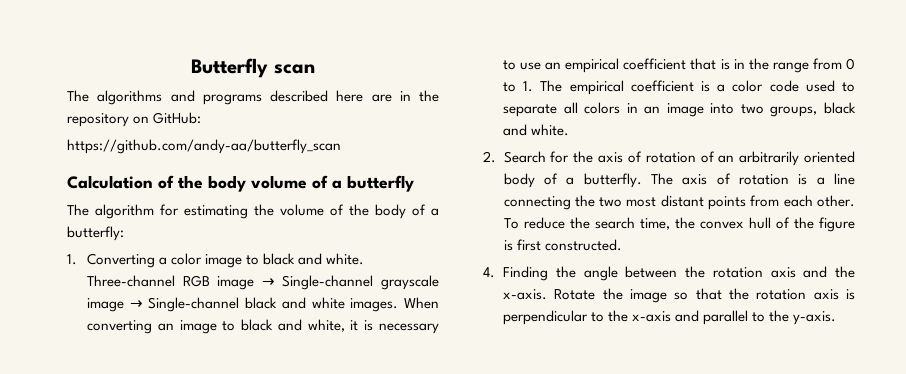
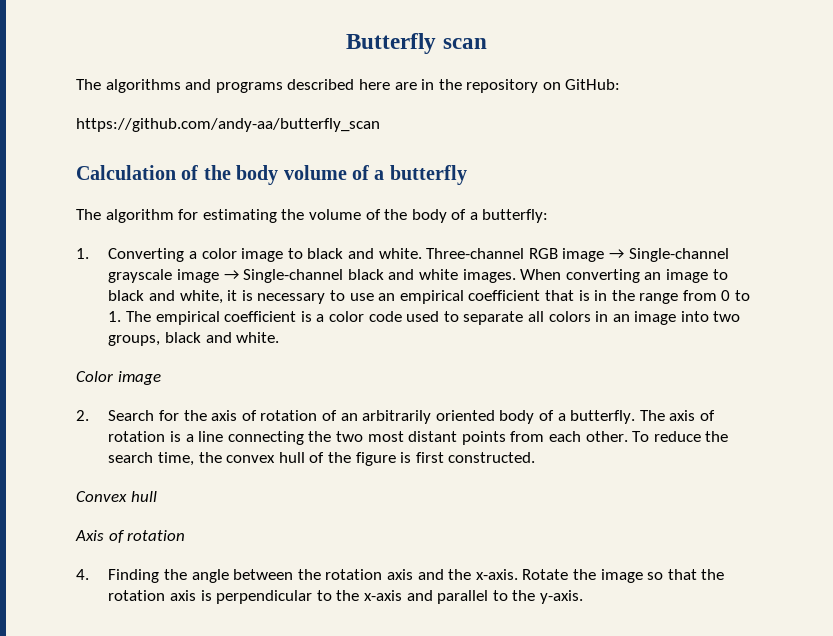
+ Color image
+ Convex hull
+ Axis of rotation

